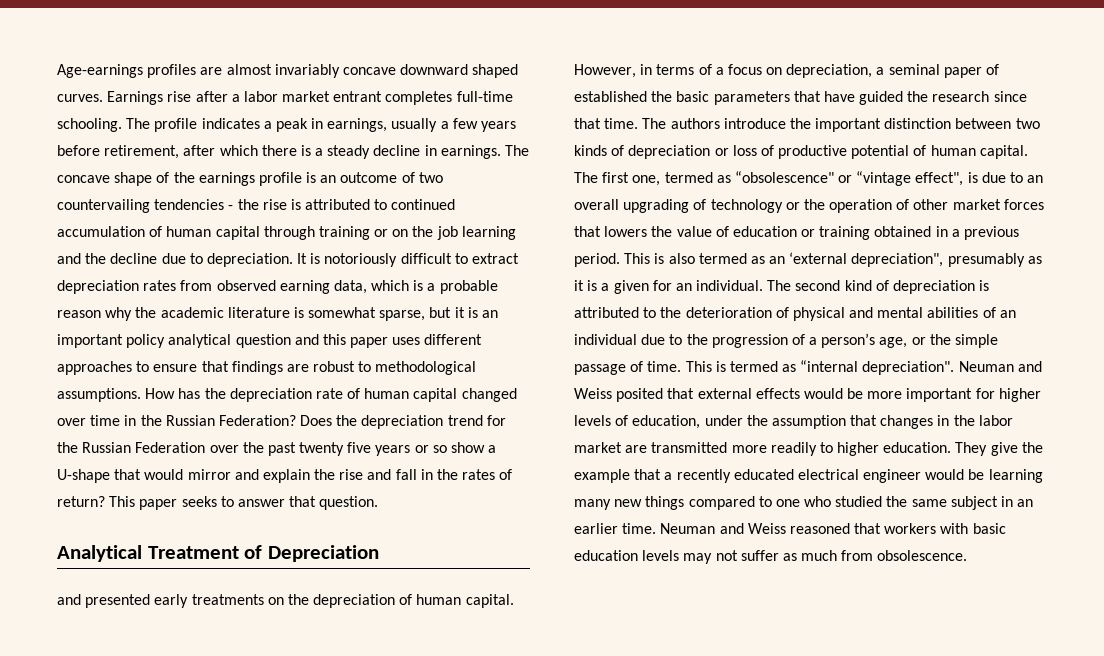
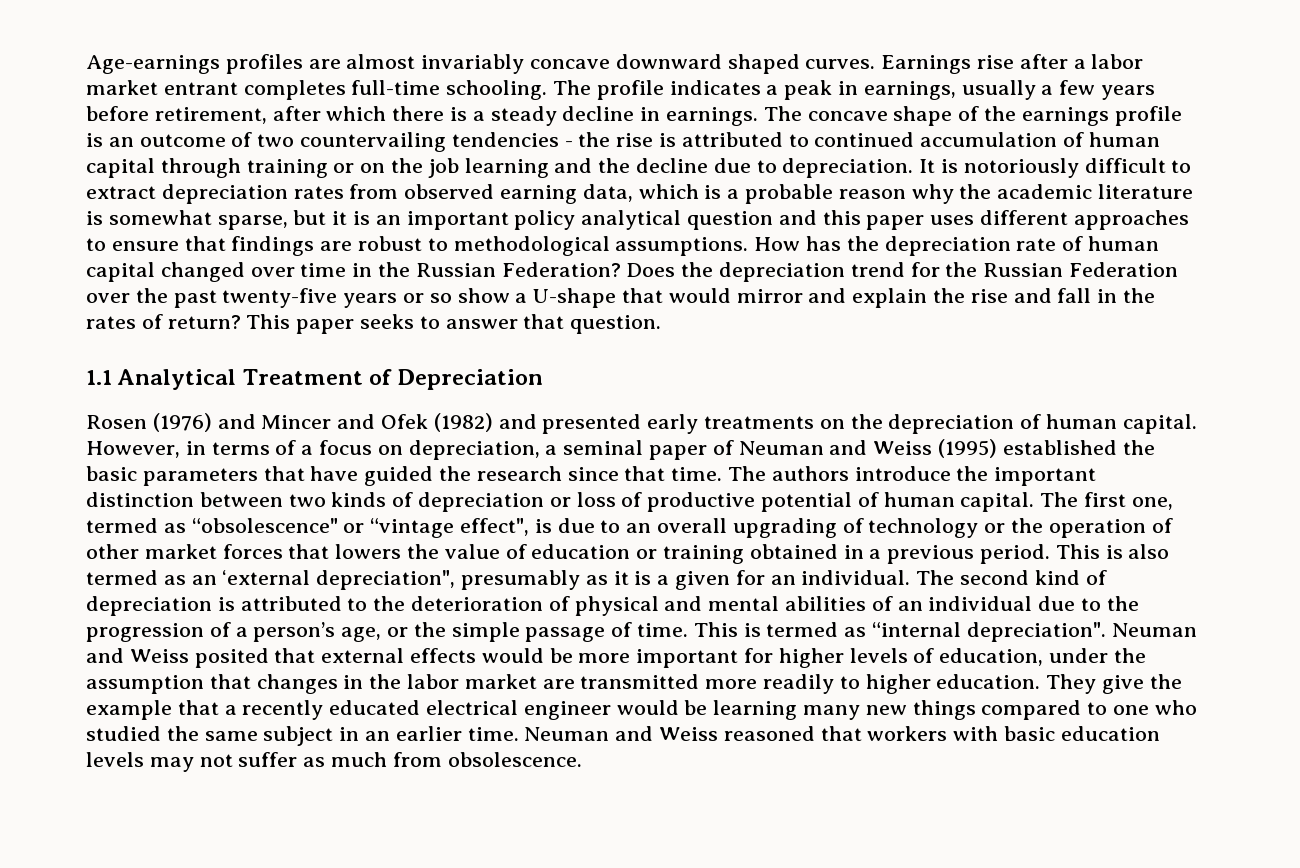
- Does the depreciation trend for the Russian Federation over the past twenty five years or so show a U-shape that would mirror and explain the rise and fall in the rates of return?
+ Does the depreciation trend for the Russian Federation over the past twenty-five years or so show a U-shape that would mirror and explain the rise and fall in the rates of return?
- Analytical Treatment of Depreciation
+ 1.1 Analytical Treatment of Depreciation
- and presented early treatments on the depreciation of human capital.
+ Rosen (1976) and Mincer and Ofek (1982) and presented early treatments on the depreciation of human capital.
- However, in terms of a focus on depreciation, a seminal paper of established the basic parameters that have guided the research since that time.
+ However, in terms of a focus on depreciation, a seminal paper of Neuman and Weiss (1995) established the basic parameters that have guided the research since that time.

